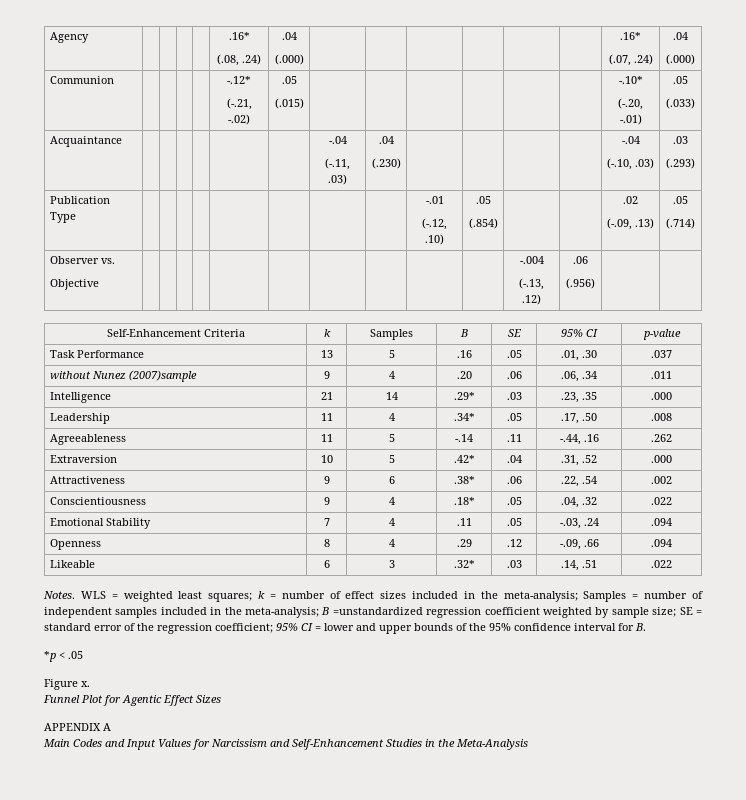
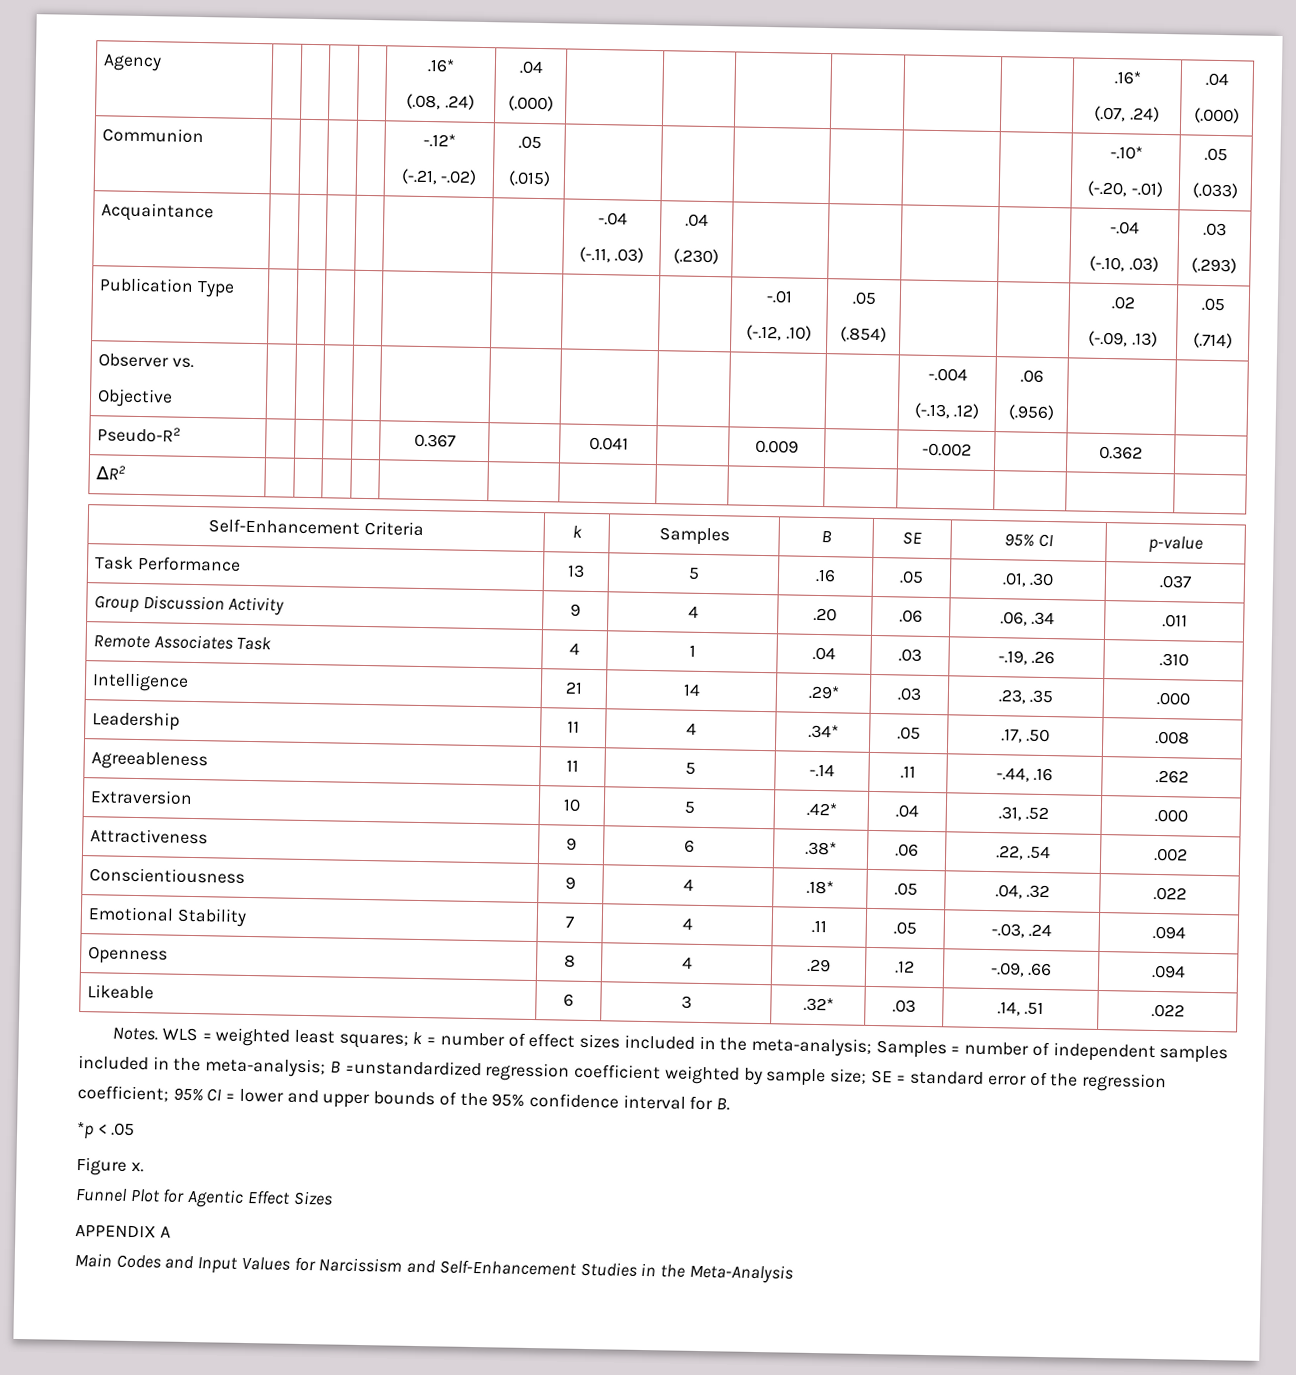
+ Pseudo-R2 | | | | | 0.367 | | 0.041 | | 0.009 | | -0.002 | | 0.362 |
+ ∆R2 | | | | | | | | | | | | | |
- without Nunez (2007)sample | 9 | 4 | .20 | .06 | .06, .34 | .011
+ Group Discussion Activity | 9 | 4 | .20 | .06 | .06, .34 | .011
+ Remote Associates Task | 4 | 1 | .04 | .03 | -.19, .26 | .310

